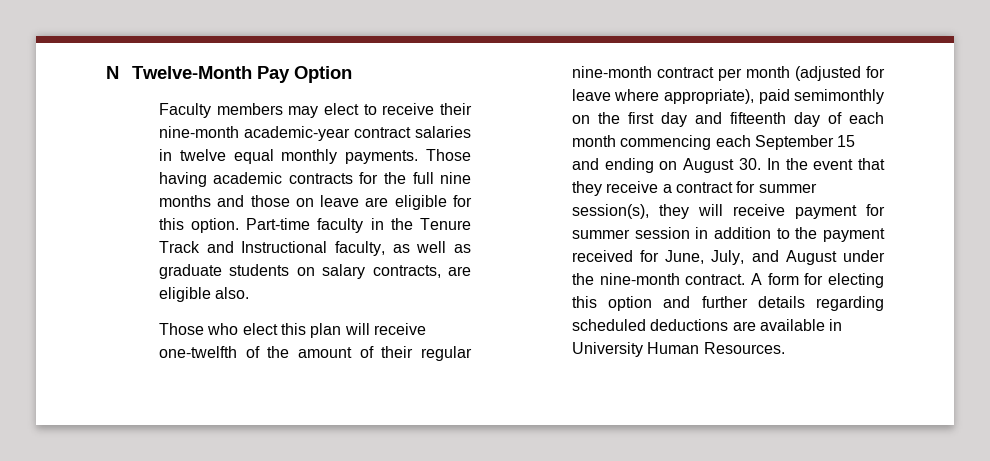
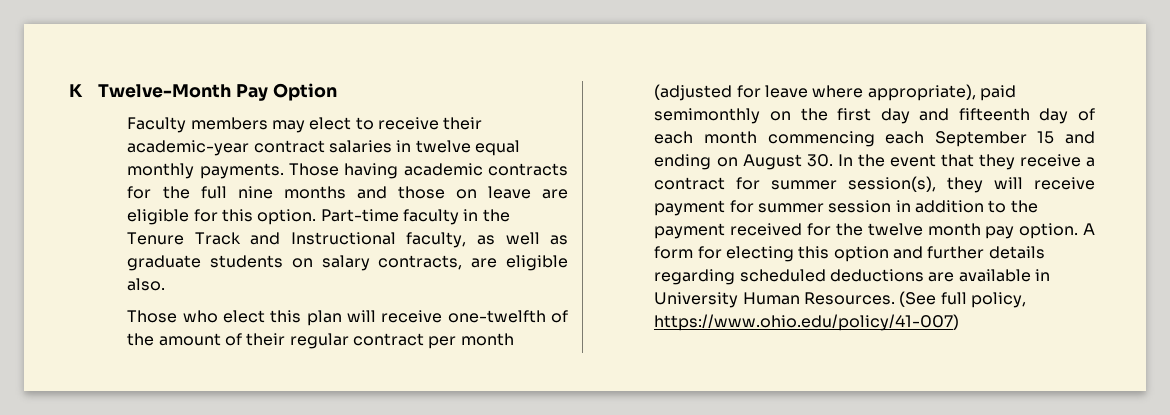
- N Twelve-Month Pay Option
+ K Twelve-Month Pay Option
- Faculty members may elect to receive their nine-month academic-year contract salaries in twelve equal monthly payments.
+ Faculty members may elect to receive their academic-year contract salaries in twelve equal monthly payments.
- Those who elect this plan will receive one-twelfth of the amount of their regular nine-month contract per month (adjusted for leave where appropriate), paid semimonthly on the first day and fifteenth day of each month commencing each September 15 and ending on August 30. In the event that they receive a contract for summer session(s), they will receive payment for summer session in addition to the payment received for June, July, and August under the nine-month contract.
+ Those who elect this plan will receive one-twelfth of the amount of their regular contract per month (adjusted for leave where appropriate), paid semimonthly on the first day and fifteenth day of each month commencing each September 15 and ending on August 30. In the event that they receive a contract for summer session(s), they will receive payment for summer session in addition to the payment received for the twelve month pay option.
+ (See full policy, https://www.ohio.edu/policy/41-007)

